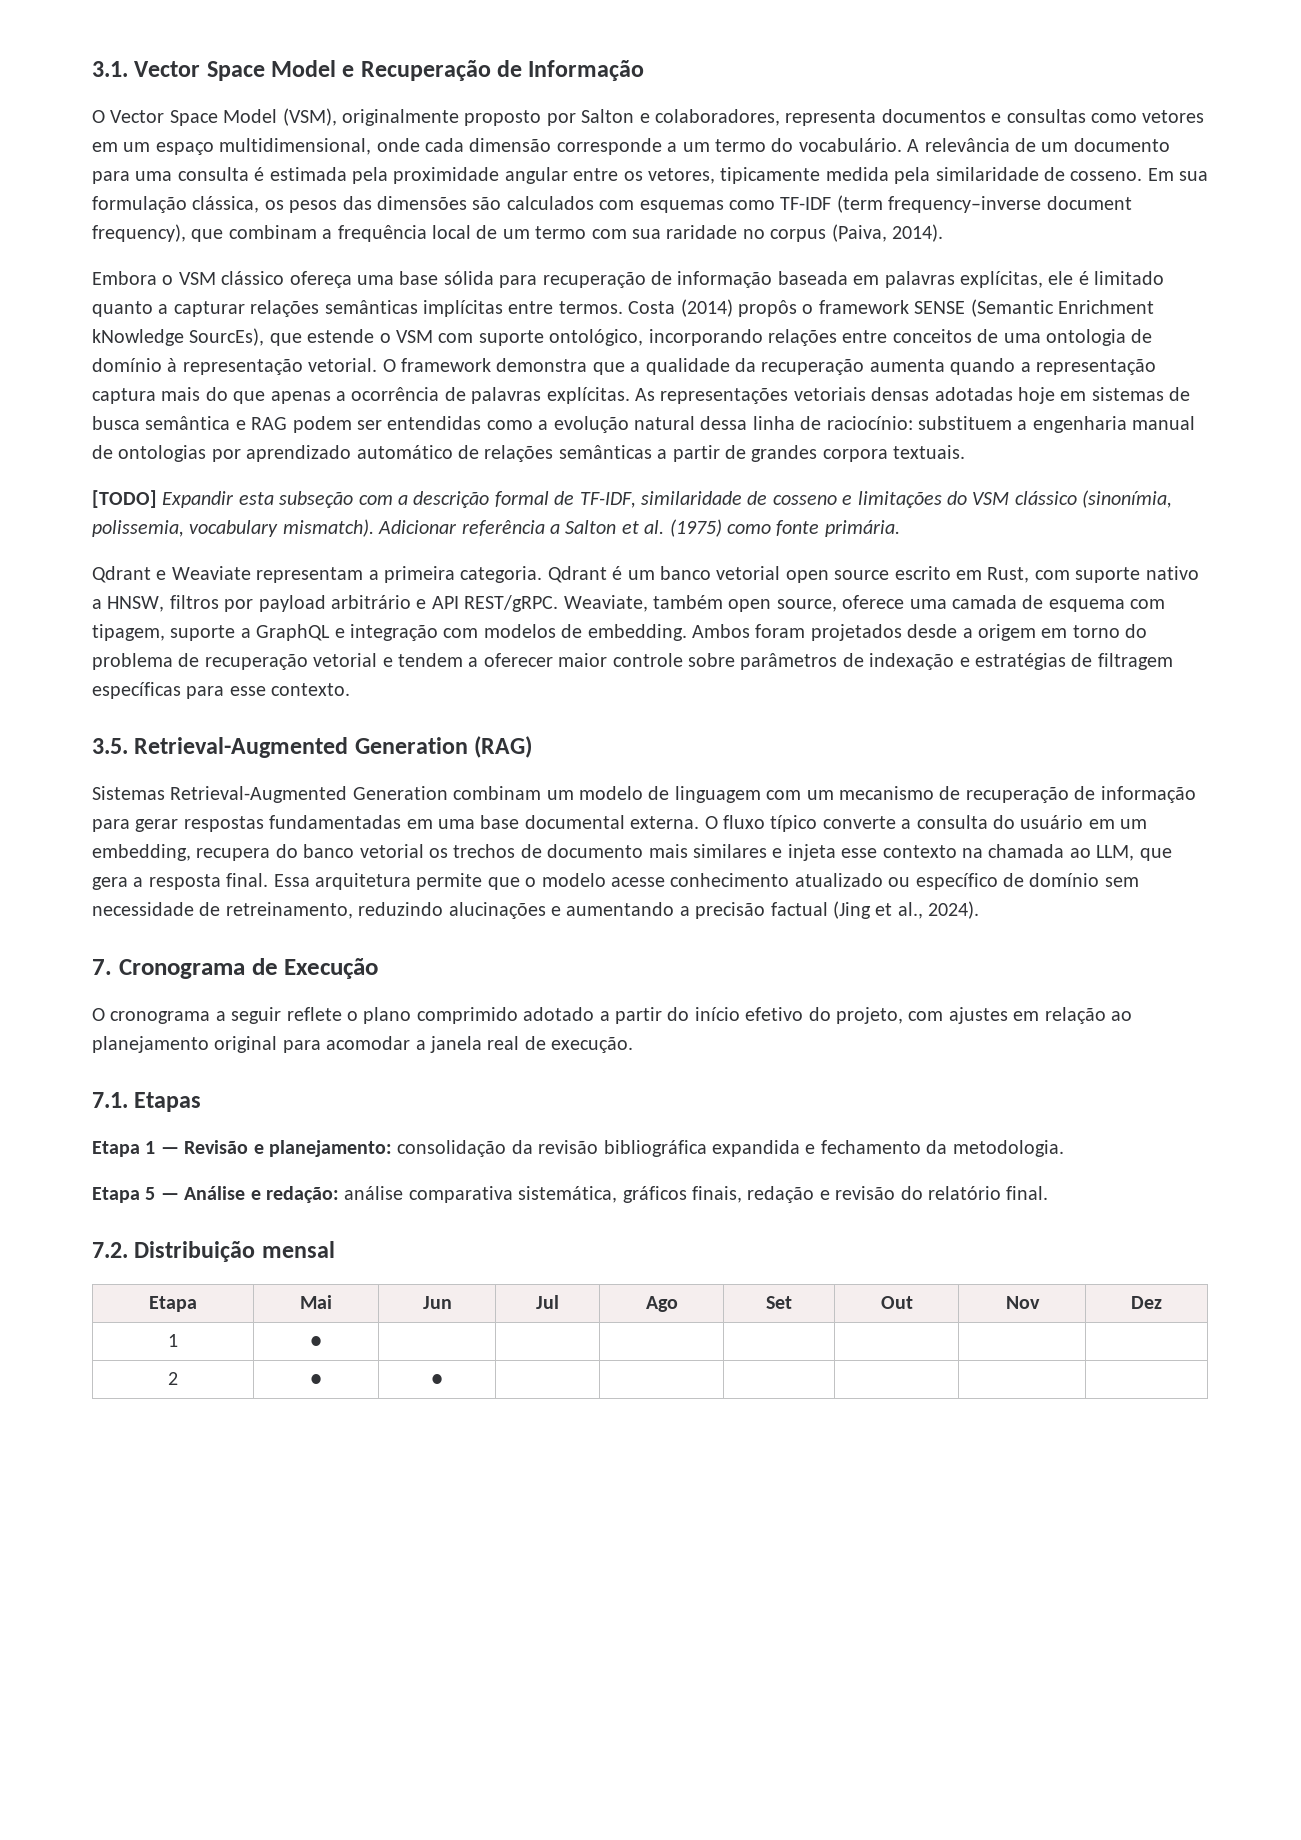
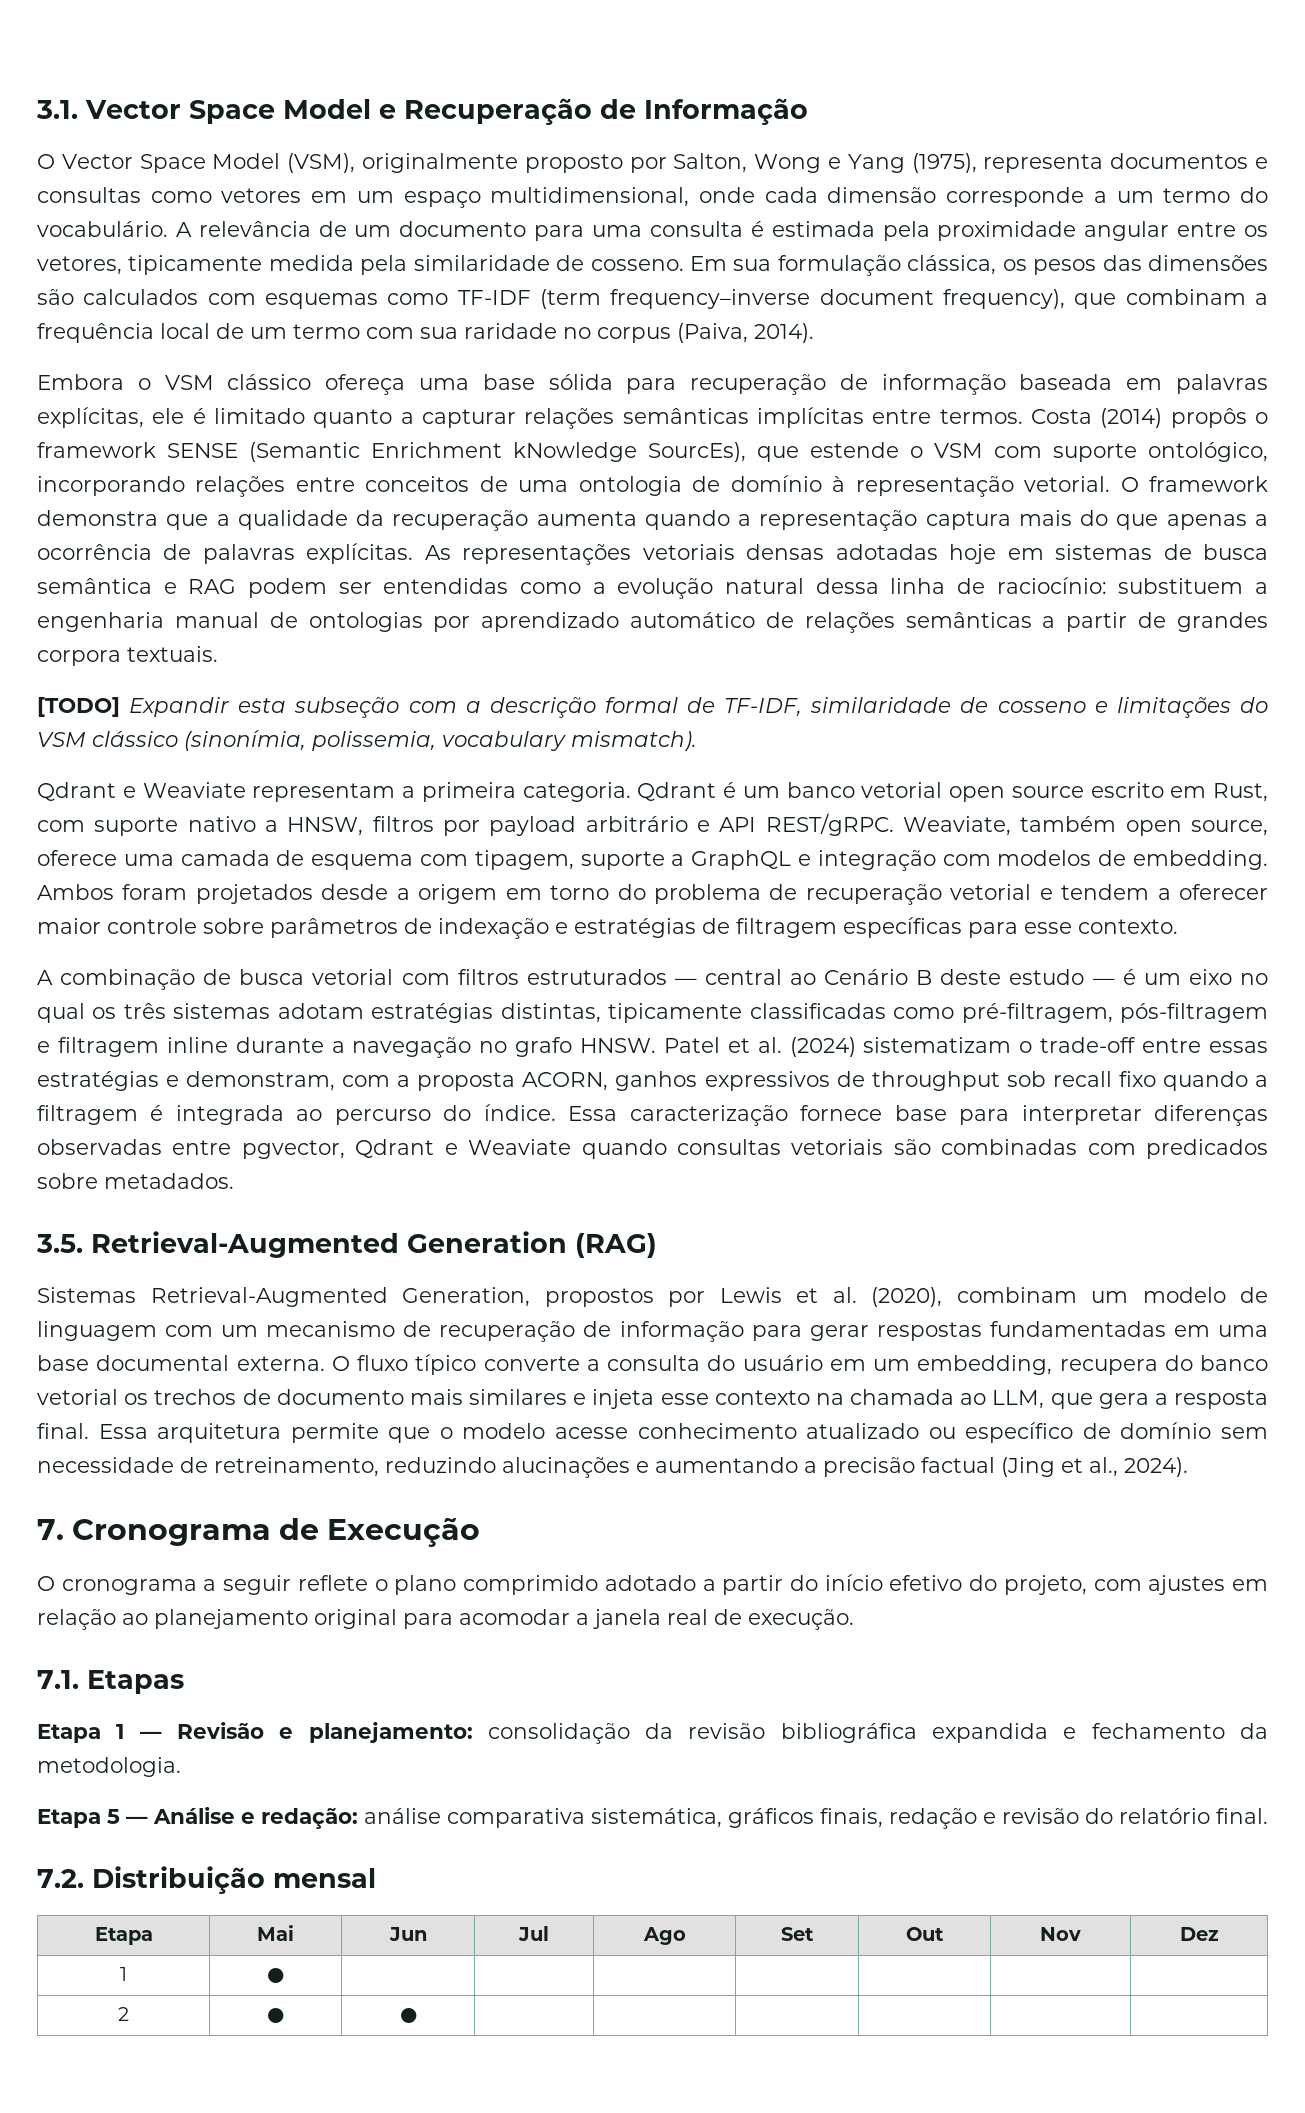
- O Vector Space Model (VSM), originalmente proposto por Salton e colaboradores, representa documentos e consultas como vetores em um espaço multidimensional, onde cada dimensão corresponde a um termo do vocabulário.
+ O Vector Space Model (VSM), originalmente proposto por Salton, Wong e Yang (1975), representa documentos e consultas como vetores em um espaço multidimensional, onde cada dimensão corresponde a um termo do vocabulário.
- Adicionar referência a Salton et al. (1975) como fonte primária.
+ A combinação de busca vetorial com filtros estruturados — central ao Cenário B deste estudo — é um eixo no qual os três sistemas adotam estratégias distintas, tipicamente classificadas como pré-filtragem, pós-filtragem e filtragem inline durante a navegação no grafo HNSW. Patel et al. (2024) sistematizam o trade-off entre essas estratégias e demonstram, com a proposta ACORN, ganhos expressivos de throughput sob recall fixo quando a filtragem é integrada ao percurso do índice. Essa caracterização fornece base para interpretar diferenças observadas entre pgvector, Qdrant e Weaviate quando consultas vetoriais são combinadas com predicados sobre metadados.
- Sistemas Retrieval-Augmented Generation combinam um modelo de linguagem com um mecanismo de recuperação de informação para gerar respostas fundamentadas em uma base documental externa.
+ Sistemas Retrieval-Augmented Generation, propostos por Lewis et al. (2020), combinam um modelo de linguagem com um mecanismo de recuperação de informação para gerar respostas fundamentadas em uma base documental externa.

